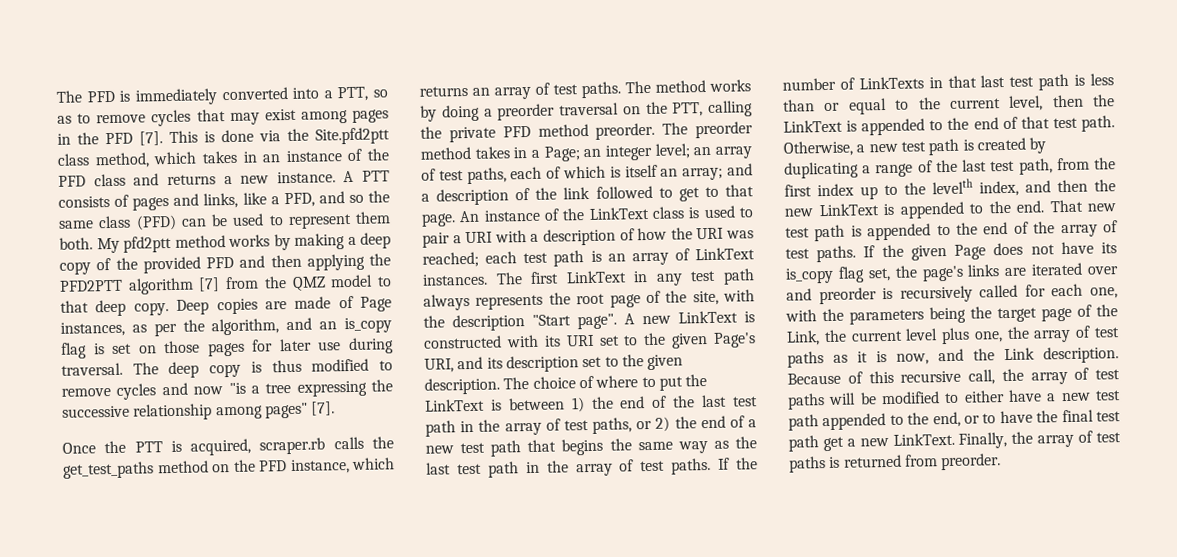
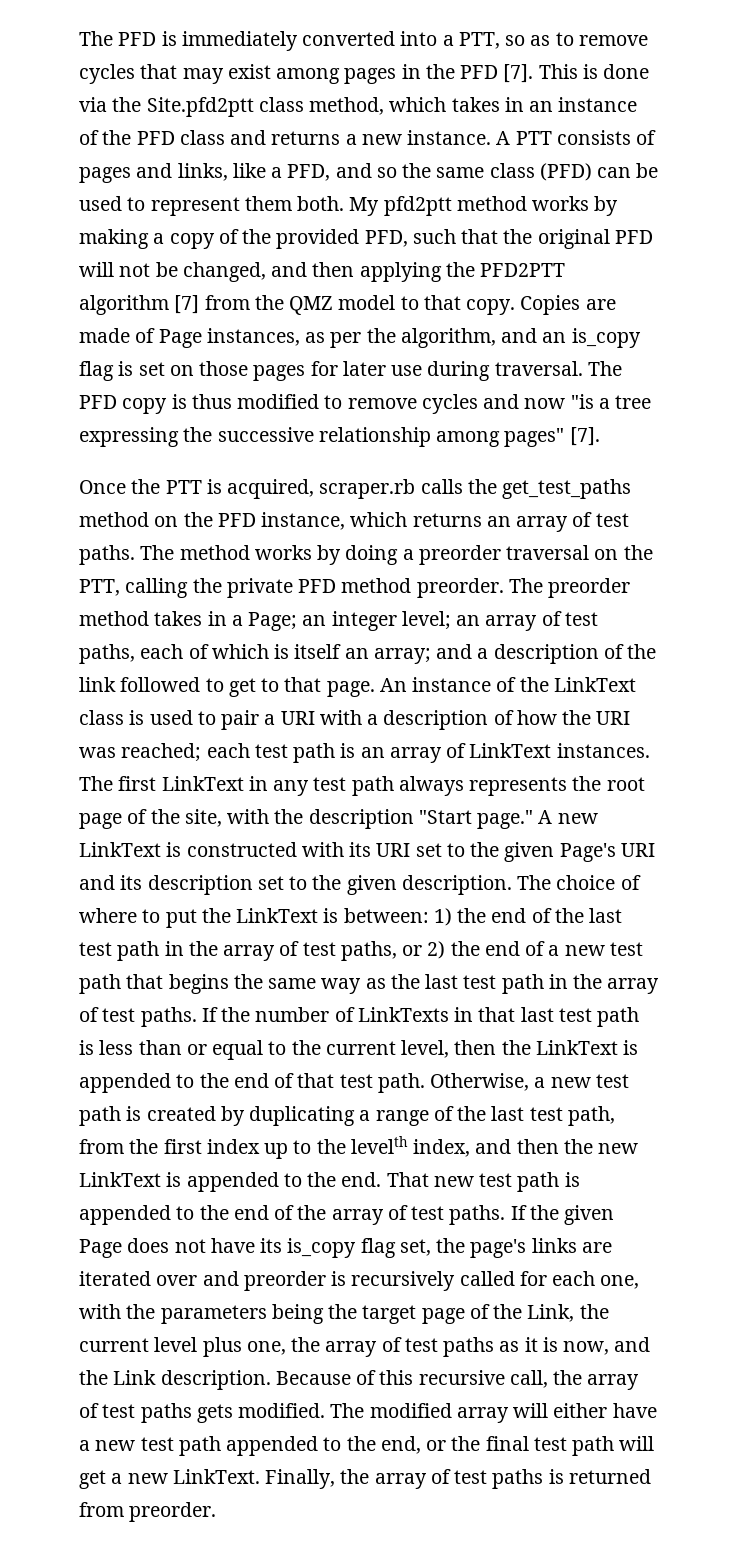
- My pfd2ptt method works by making a deep copy of the provided PFD and then applying the PFD2PTT algorithm [7] from the QMZ model to that deep copy. Deep copies are made of Page instances, as per the algorithm, and an is_copy flag is set on those pages for later use during traversal.
+ My pfd2ptt method works by making a copy of the provided PFD, such that the original PFD will not be changed, and then applying the PFD2PTT algorithm [7] from the QMZ model to that copy. Copies are made of Page instances, as per the algorithm, and an is_copy flag is set on those pages for later use during traversal.
- The deep copy is thus modified to remove cycles and now "is a tree expressing the successive relationship among pages" [7].
+ The PFD copy is thus modified to remove cycles and now "is a tree expressing the successive relationship among pages" [7].
- The first LinkText in any test path always represents the root page of the site, with the description "Start page".
+ The first LinkText in any test path always represents the root page of the site, with the description "Start page."
- A new LinkText is constructed with its URI set to the given Page's URI, and its description set to the given description.
+ A new LinkText is constructed with its URI set to the given Page's URI and its description set to the given description.
- The choice of where to put the LinkText is between 1) the end of the last test path in the array of test paths, or 2) the end of a new test path that begins the same way as the last test path in the array of test paths.
+ The choice of where to put the LinkText is between: 1) the end of the last test path in the array of test paths, or 2) the end of a new test path that begins the same way as the last test path in the array of test paths.
- Because of this recursive call, the array of test paths will be modified to either have a new test path appended to the end, or to have the final test path get a new LinkText.
+ Because of this recursive call, the array of test paths gets modified. The modified array will either have a new test path appended to the end, or the final test path will get a new LinkText.

